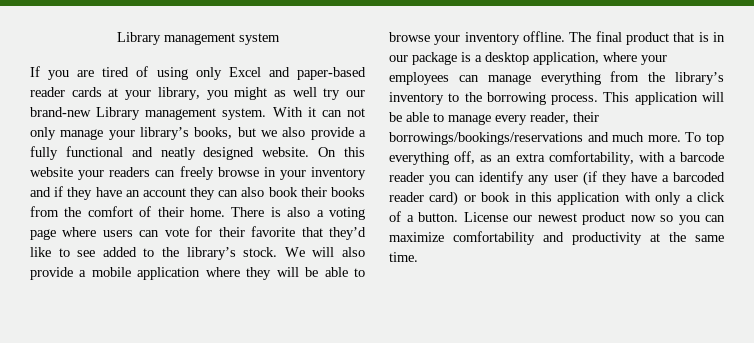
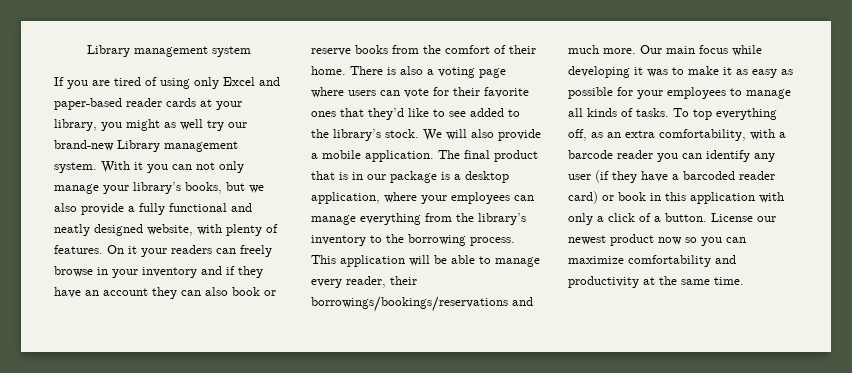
- With it can not only manage your library’s books, but we also provide a fully functional and neatly designed website. On this website your readers can freely browse in your inventory and if they have an account they can also book their books from the comfort of their home.
+ With it you can not only manage your library’s books, but we also provide a fully functional and neatly designed website, with plenty of features. On it your readers can freely browse in your inventory and if they have an account they can also book or reserve books from the comfort of their home.
- There is also a voting page where users can vote for their favorite that they’d like to see added to the library’s stock.
+ There is also a voting page where users can vote for their favorite ones that they’d like to see added to the library’s stock.
- We will also provide a mobile application where they will be able to browse your inventory offline.
+ We will also provide a mobile application.
+ Our main focus while developing it was to make it as easy as possible for your employees to manage all kinds of tasks.

